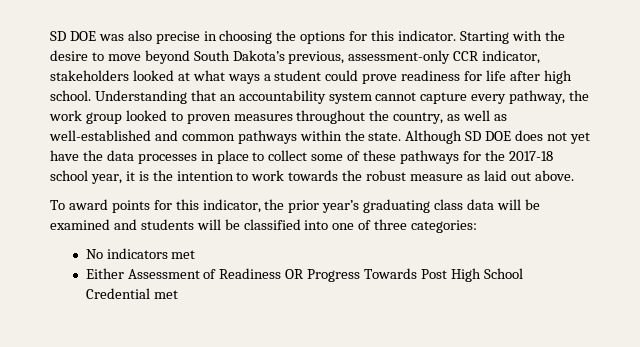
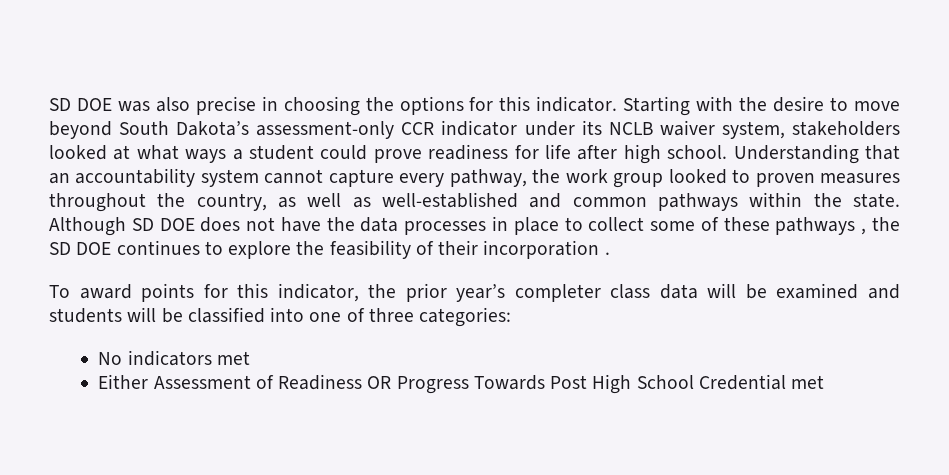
- Starting with the desire to move beyond South Dakota’s previous, assessment-only CCR indicator, stakeholders looked at what ways a student could prove readiness for life after high school.
+ Starting with the desire to move beyond South Dakota’s assessment-only CCR indicator under its NCLB waiver system, stakeholders looked at what ways a student could prove readiness for life after high school.
- Although SD DOE does not yet have the data processes in place to collect some of these pathways for the 2017-18 school year, it is the intention to work towards the robust measure as laid out above.
+ Although SD DOE does not have the data processes in place to collect some of these pathways , the SD DOE continues to explore the feasibility of their incorporation .
- To award points for this indicator, the prior year’s graduating class data will be examined and students will be classified into one of three categories:
+ To award points for this indicator, the prior year’s completer class data will be examined and students will be classified into one of three categories:

